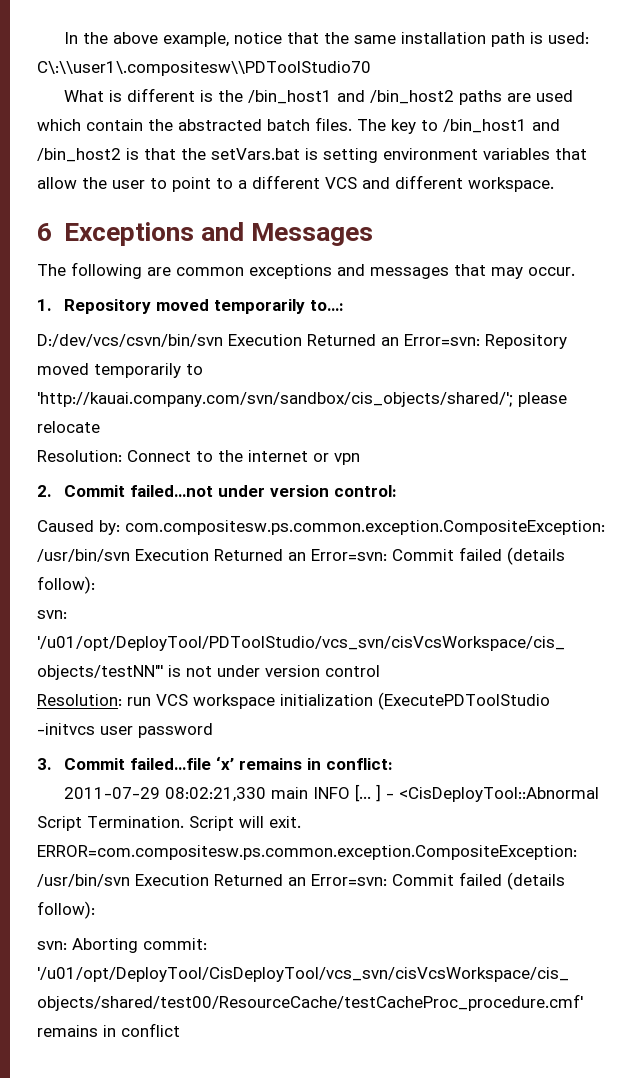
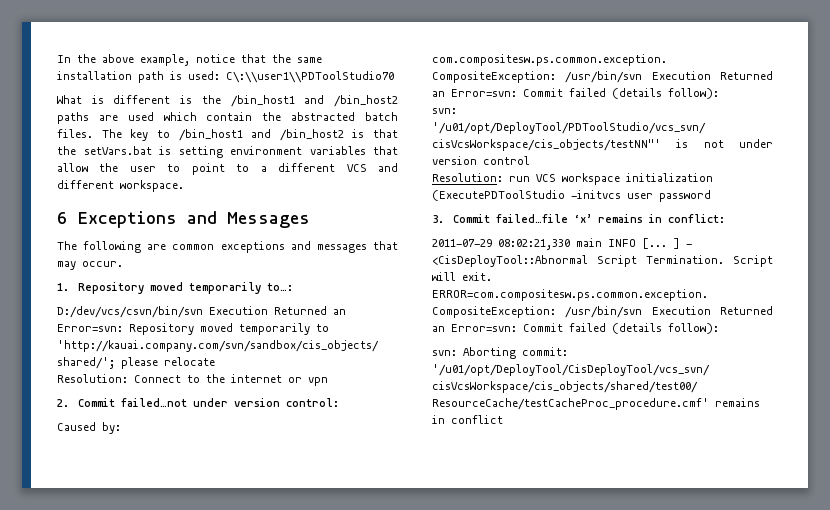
- In the above example, notice that the same installation path is used: C\:\\user1\.compositesw\\PDToolStudio70
+ In the above example, notice that the same installation path is used: C\:\\user1\\PDToolStudio70

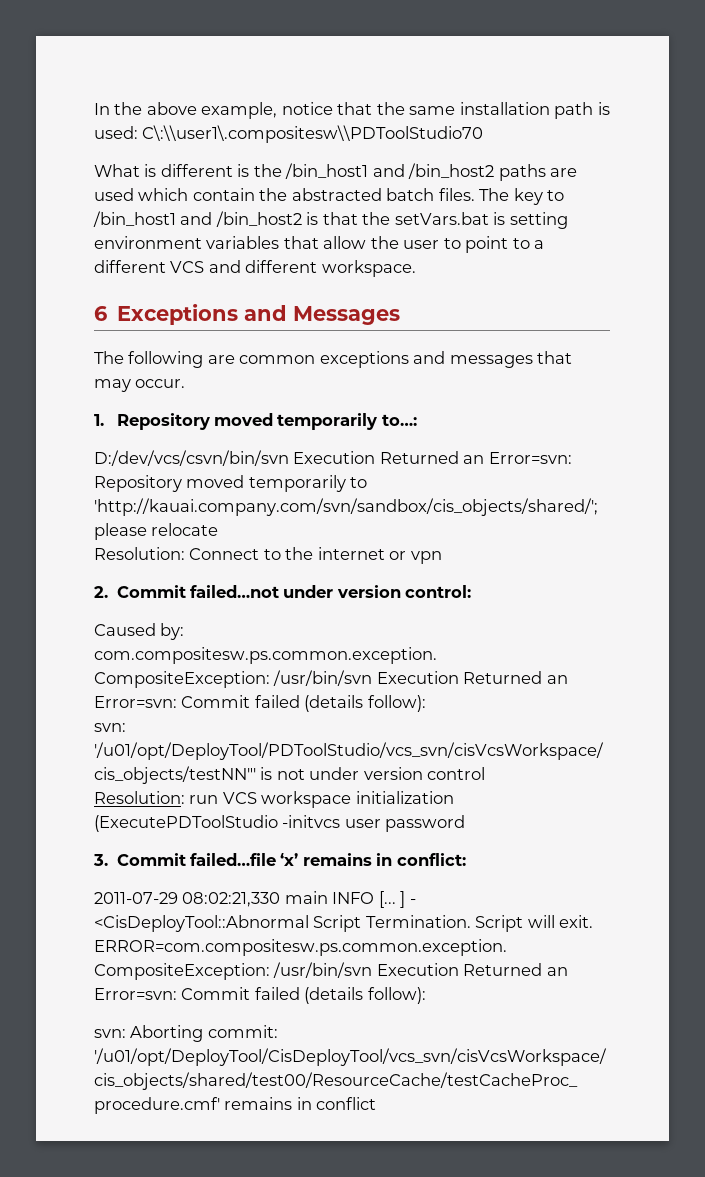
- In the above example, notice that the same installation path is used: C\:\\user1\\PDToolStudio70
+ In the above example, notice that the same installation path is used: C\:\\user1\.compositesw\\PDToolStudio70

